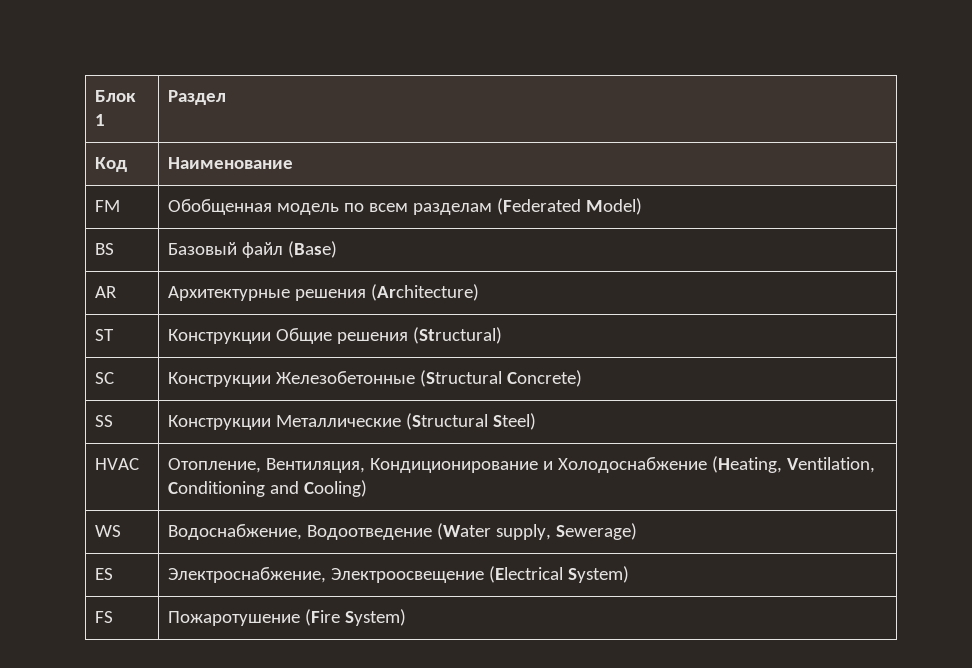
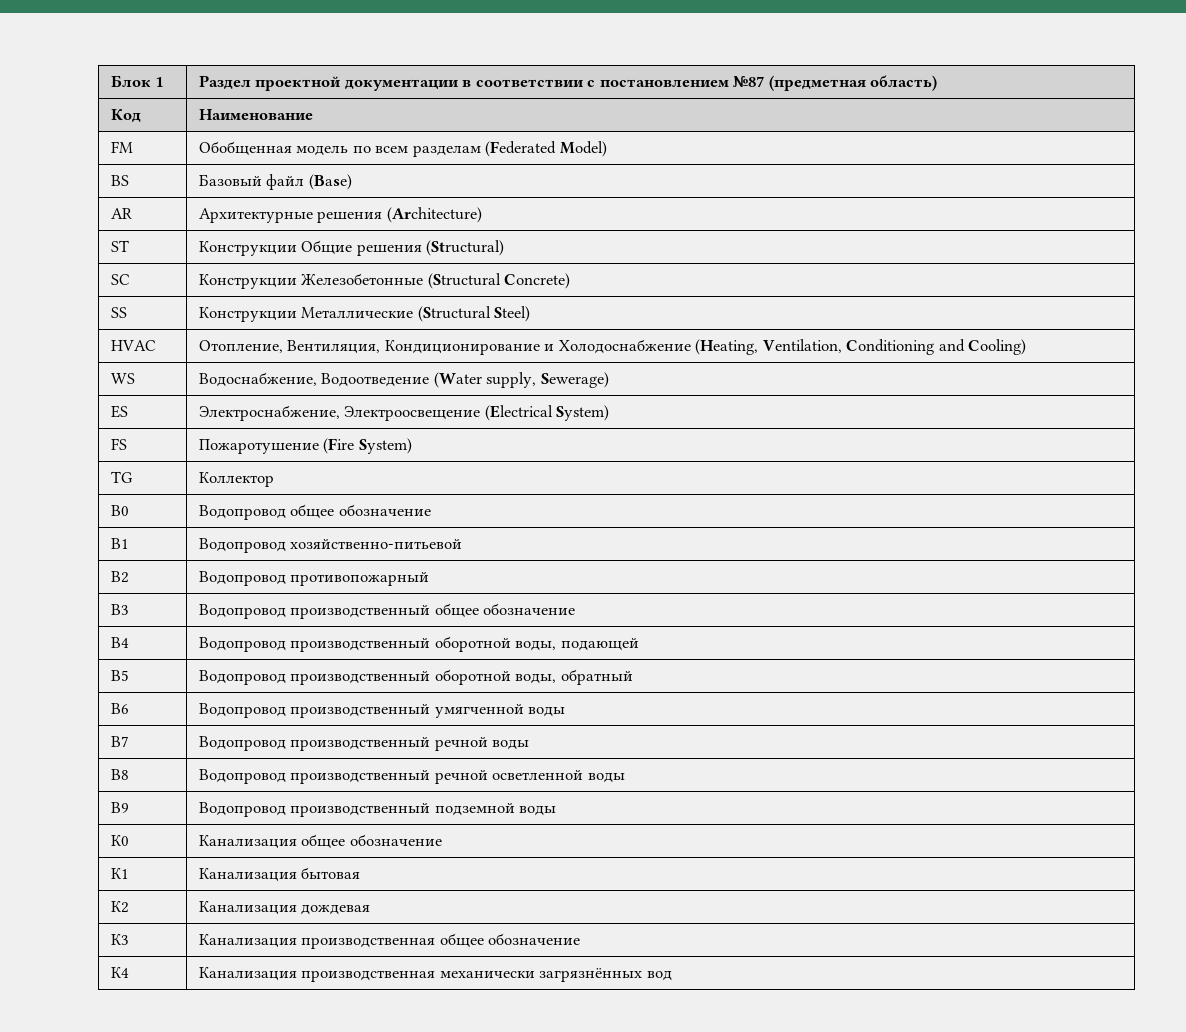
- Блок 1 | Раздел
+ Блок 1 | Раздел проектной документации в соответствии с постановлением №87 (предметная область)
+ TG | Коллектор
+ В0 | Водопровод общее обозначение
+ В1 | Водопровод хозяйственно-питьевой
+ В2 | Водопровод противопожарный
+ В3 | Водопровод производственный общее обозначение
+ В4 | Водопровод производственный оборотной воды, подающей
+ В5 | Водопровод производственный оборотной воды, обратный
+ В6 | Водопровод производственный умягченной воды
+ В7 | Водопровод производственный речной воды
+ В8 | Водопровод производственный речной осветленной воды
+ В9 | Водопровод производственный подземной воды
+ К0 | Канализация общее обозначение
+ К1 | Канализация бытовая
+ К2 | Канализация дождевая
+ К3 | Канализация производственная общее обозначение
+ К4 | Канализация производственная механически загрязнённых вод

